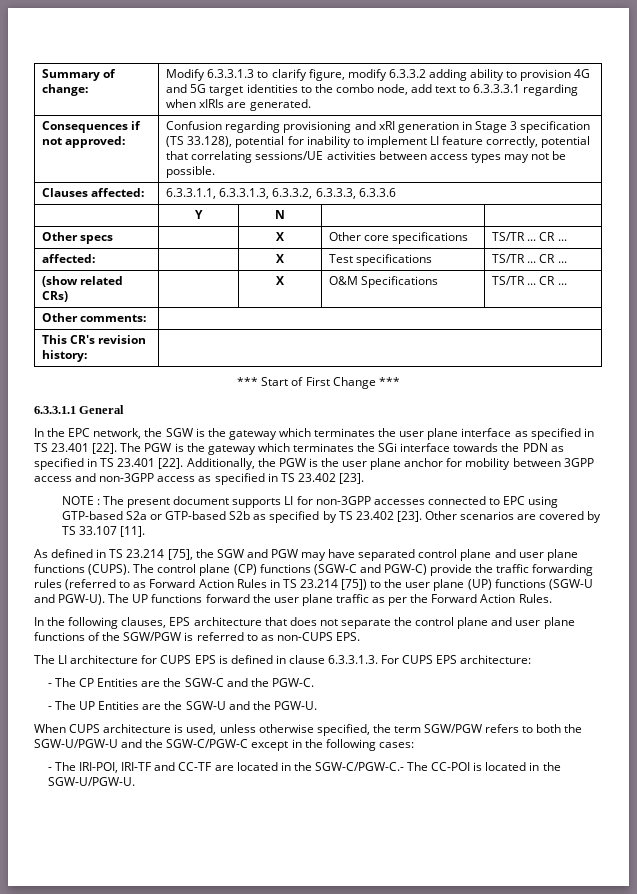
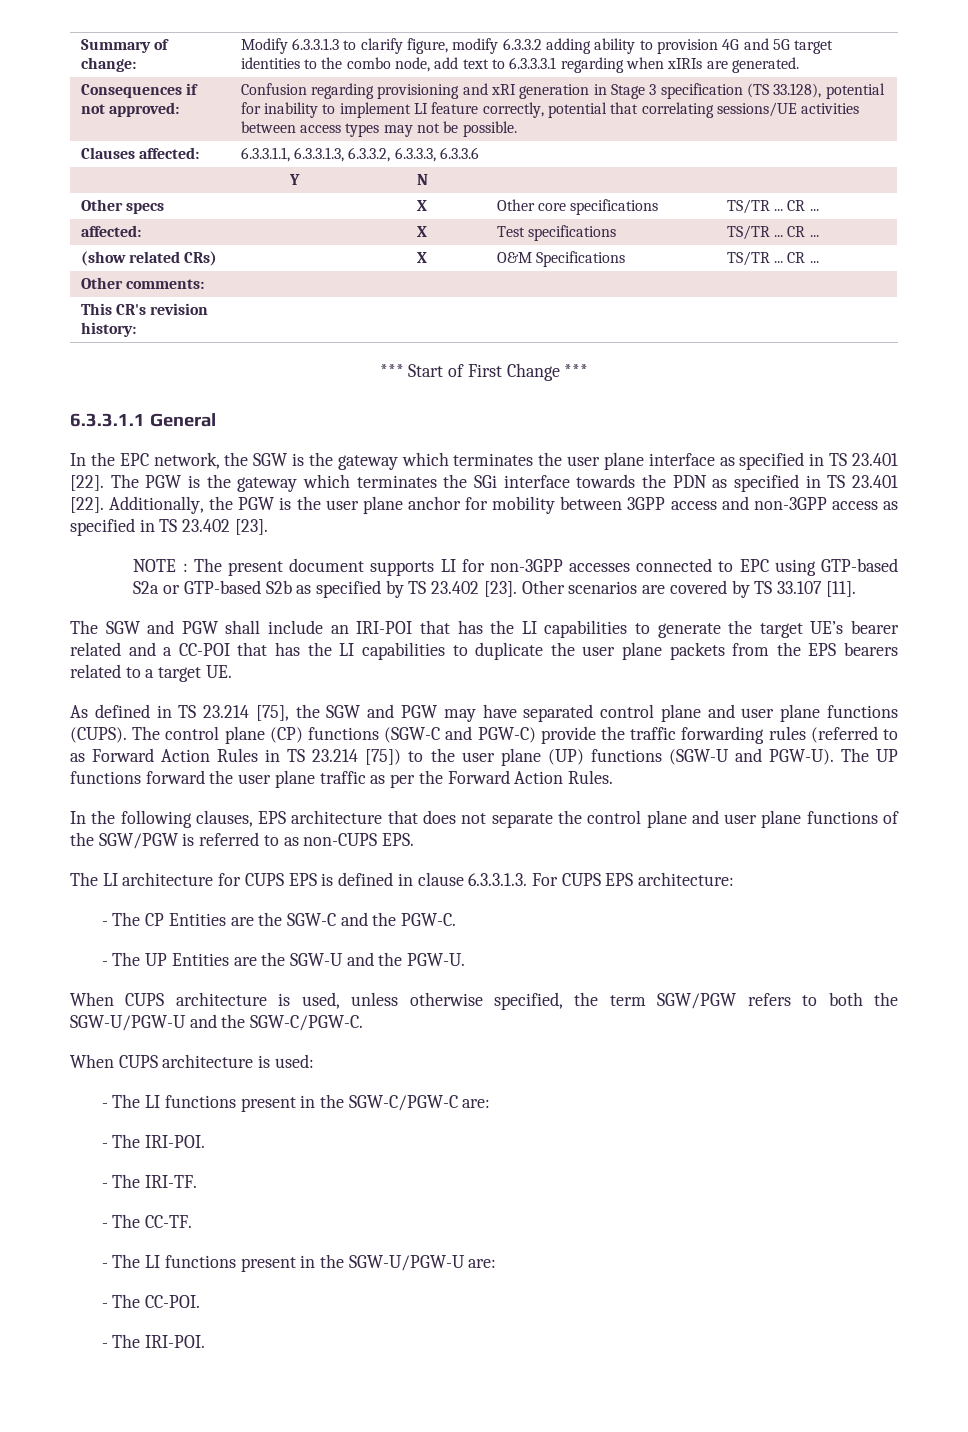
+ The SGW and PGW shall include an IRI-POI that has the LI capabilities to generate the target UE’s bearer related and a CC-POI that has the LI capabilities to duplicate the user plane packets from the EPS bearers related to a target UE.
- When CUPS architecture is used, unless otherwise specified, the term SGW/PGW refers to both the SGW-U/PGW-U and the SGW-C/PGW-C except in the following cases:
- - The IRI-POI, IRI-TF and CC-TF are located in the SGW-C/PGW-C.- The CC-POI is located in the SGW-U/PGW-U.
+ When CUPS architecture is used, unless otherwise specified, the term SGW/PGW refers to both the SGW-U/PGW-U and the SGW-C/PGW-C.
+ When CUPS architecture is used:
+ - The LI functions present in the SGW-C/PGW-C are:
+ - The IRI-POI.
+ - The IRI-TF.
+ - The CC-TF.
+ - The LI functions present in the SGW-U/PGW-U are:
+ - The CC-POI.
+ - The IRI-POI.

